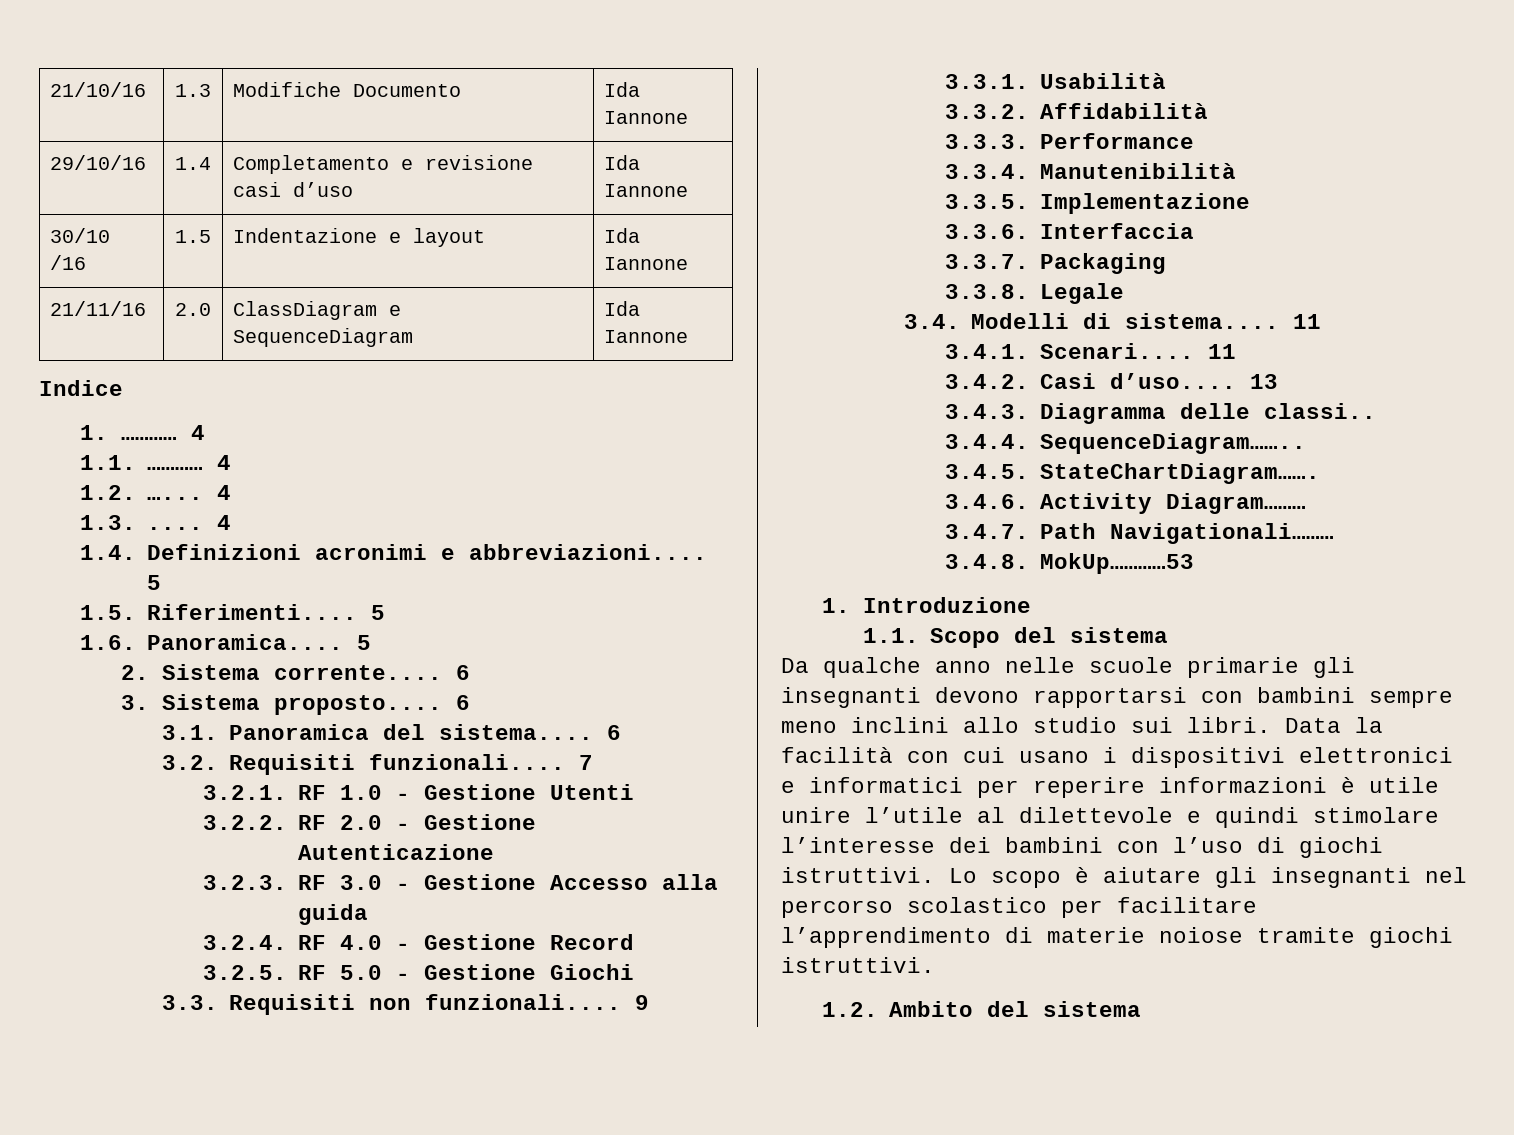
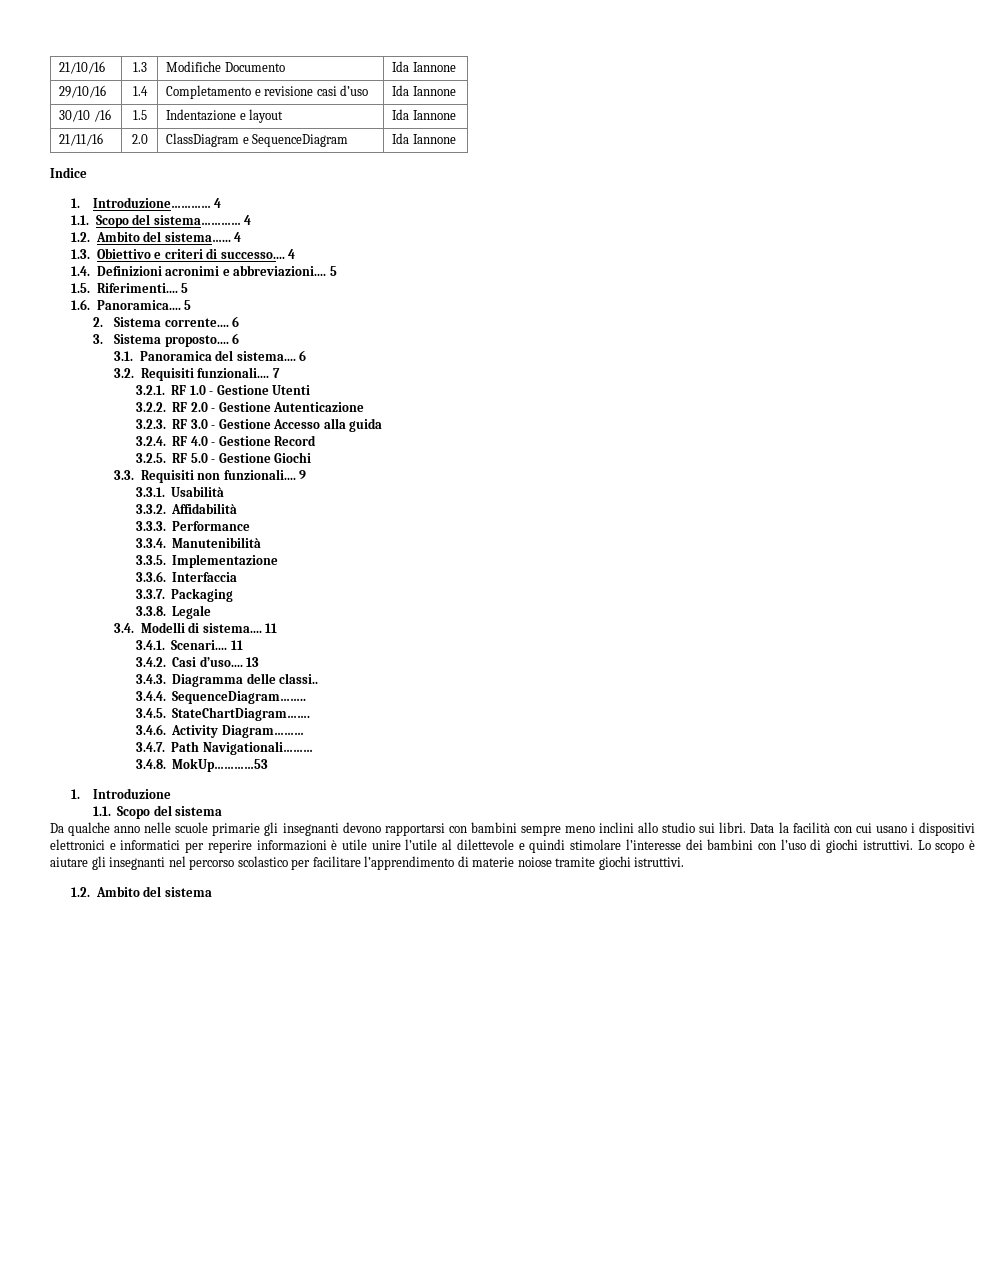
- 1. …………
+ 1. Introduzione…………
- 1.1. …………
+ 1.1. Scopo del sistema…………
- 1.2. …...
+ 1.2. Ambito del sistema…...
- 1.3. ....
+ 1.3. Obiettivo e criteri di successo....

